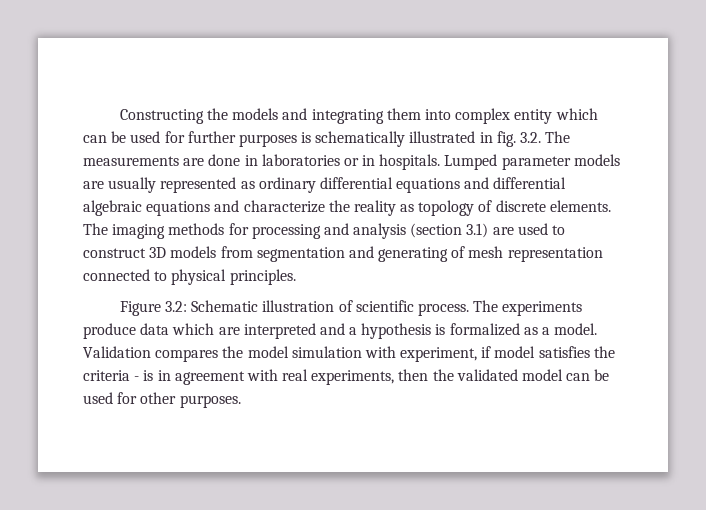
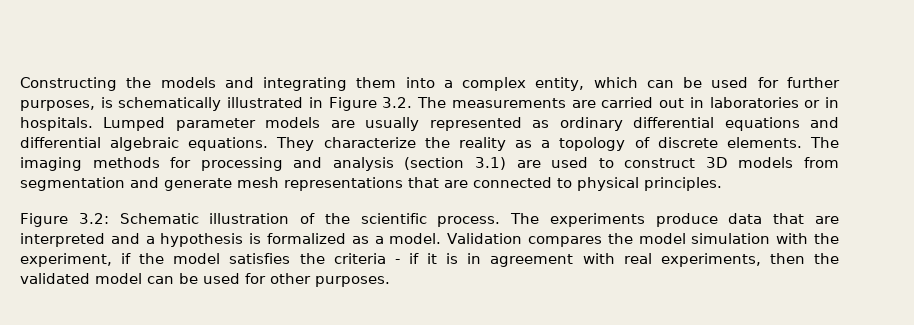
- Constructing the models and integrating them into complex entity which can be used for further purposes is schematically illustrated in fig. 3.2. The measurements are done in laboratories or in hospitals.
+ Constructing the models and integrating them into a complex entity, which can be used for further purposes, is schematically illustrated in Figure 3.2. The measurements are carried out in laboratories or in hospitals.
- Lumped parameter models are usually represented as ordinary differential equations and differential algebraic equations and characterize the reality as topology of discrete elements.
+ Lumped parameter models are usually represented as ordinary differential equations and differential algebraic equations. They characterize the reality as a topology of discrete elements.
- The imaging methods for processing and analysis (section 3.1) are used to construct 3D models from segmentation and generating of mesh representation connected to physical principles.
+ The imaging methods for processing and analysis (section 3.1) are used to construct 3D models from segmentation and generate mesh representations that are connected to physical principles.
- Figure 3.2: Schematic illustration of scientific process.
+ Figure 3.2: Schematic illustration of the scientific process.
- The experiments produce data which are interpreted and a hypothesis is formalized as a model.
+ The experiments produce data that are interpreted and a hypothesis is formalized as a model.
- Validation compares the model simulation with experiment, if model satisfies the criteria - is in agreement with real experiments, then the validated model can be used for other purposes.
+ Validation compares the model simulation with the experiment, if the model satisfies the criteria - if it is in agreement with real experiments, then the validated model can be used for other purposes.

